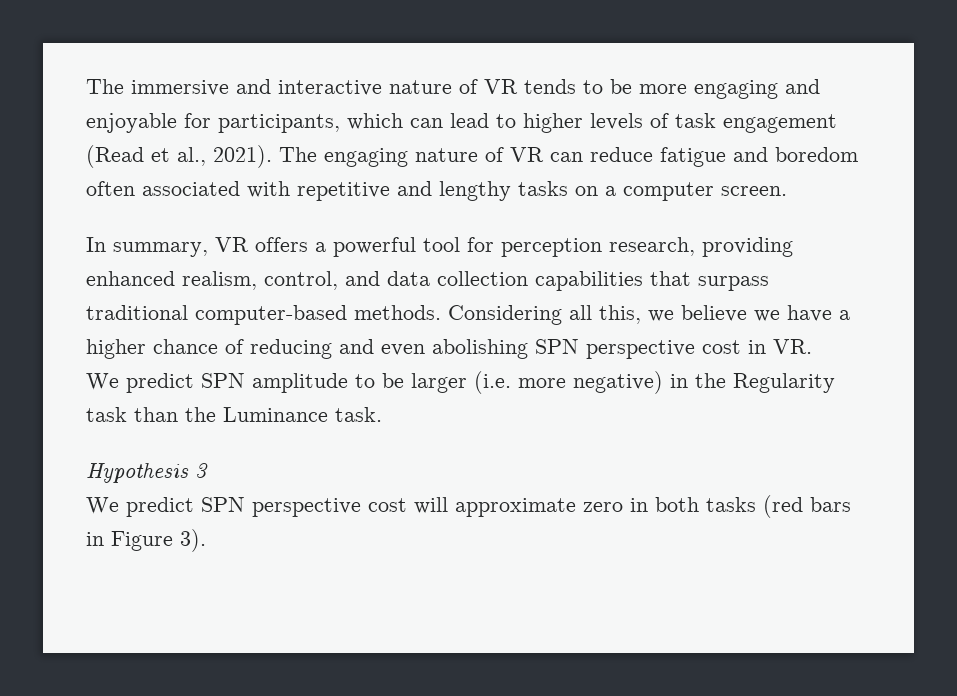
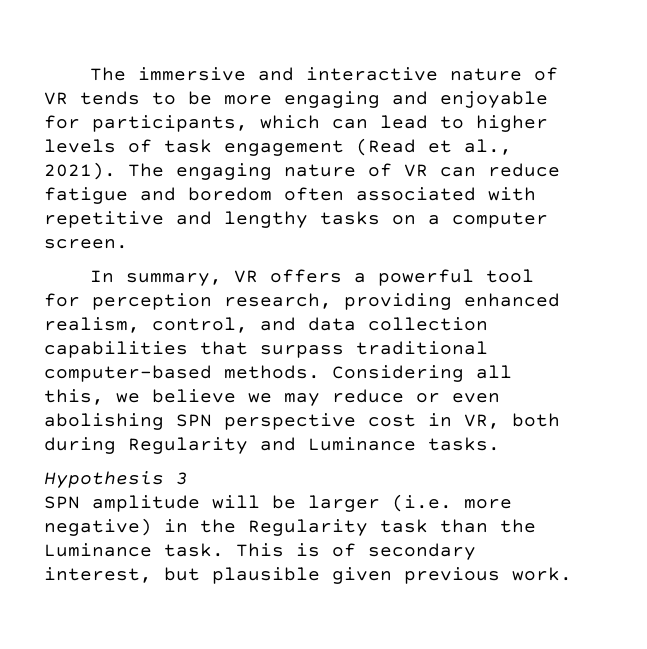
- Considering all this, we believe we have a higher chance of reducing and even abolishing SPN perspective cost in VR.
- We predict SPN amplitude to be larger (i.e. more negative) in the Regularity task than the Luminance task.
+ Considering all this, we believe we may reduce or even abolishing SPN perspective cost in VR, both during Regularity and Luminance tasks.
  Hypothesis 3
- We predict SPN perspective cost will approximate zero in both tasks (red bars in Figure 3).
+ SPN amplitude will be larger (i.e. more negative) in the Regularity task than the Luminance task. This is of secondary interest, but plausible given previous work.

